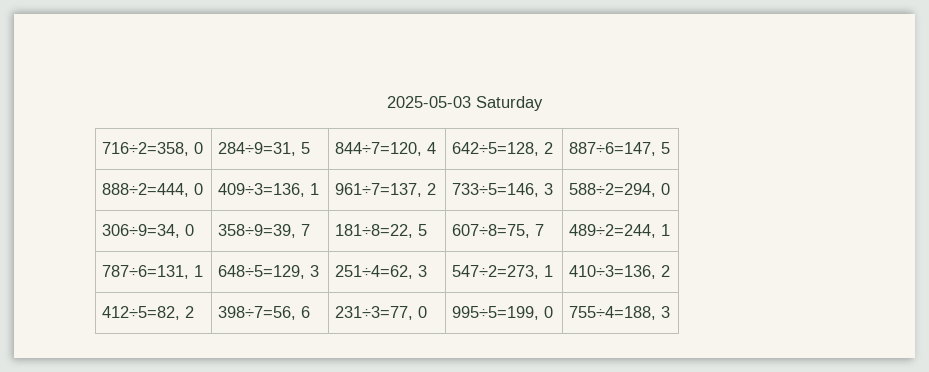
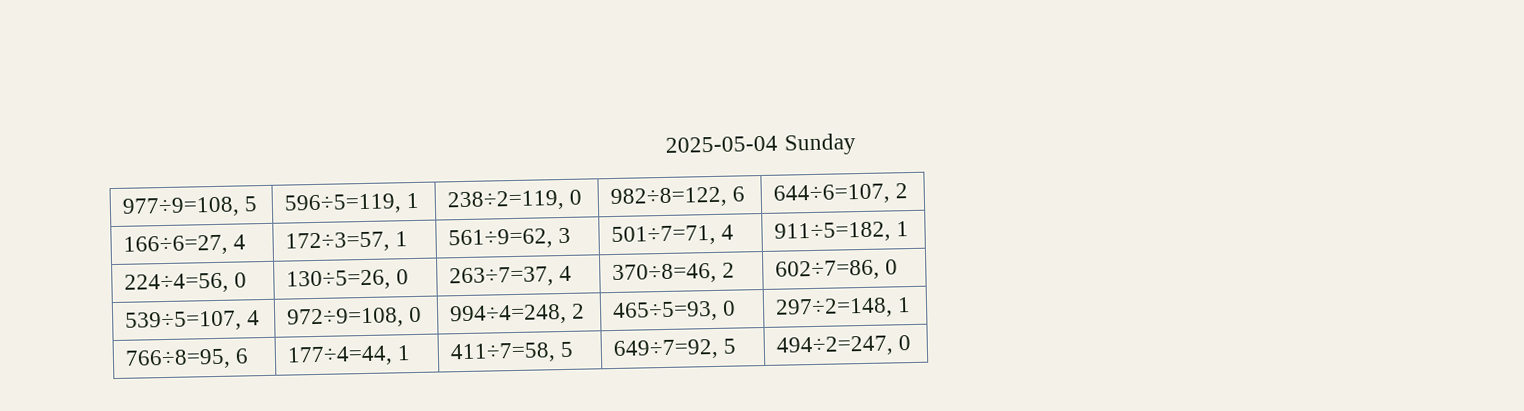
- 2025-05-03 Saturday
- 716÷2=358, 0 | 284÷9=31, 5 | 844÷7=120, 4 | 642÷5=128, 2 | 887÷6=147, 5
- 888÷2=444, 0 | 409÷3=136, 1 | 961÷7=137, 2 | 733÷5=146, 3 | 588÷2=294, 0
- 306÷9=34, 0 | 358÷9=39, 7 | 181÷8=22, 5 | 607÷8=75, 7 | 489÷2=244, 1
- 787÷6=131, 1 | 648÷5=129, 3 | 251÷4=62, 3 | 547÷2=273, 1 | 410÷3=136, 2
- 412÷5=82, 2 | 398÷7=56, 6 | 231÷3=77, 0 | 995÷5=199, 0 | 755÷4=188, 3
+ 2025-05-04 Sunday
+ 977÷9=108, 5 | 596÷5=119, 1 | 238÷2=119, 0 | 982÷8=122, 6 | 644÷6=107, 2
+ 166÷6=27, 4 | 172÷3=57, 1 | 561÷9=62, 3 | 501÷7=71, 4 | 911÷5=182, 1
+ 224÷4=56, 0 | 130÷5=26, 0 | 263÷7=37, 4 | 370÷8=46, 2 | 602÷7=86, 0
+ 539÷5=107, 4 | 972÷9=108, 0 | 994÷4=248, 2 | 465÷5=93, 0 | 297÷2=148, 1
+ 766÷8=95, 6 | 177÷4=44, 1 | 411÷7=58, 5 | 649÷7=92, 5 | 494÷2=247, 0

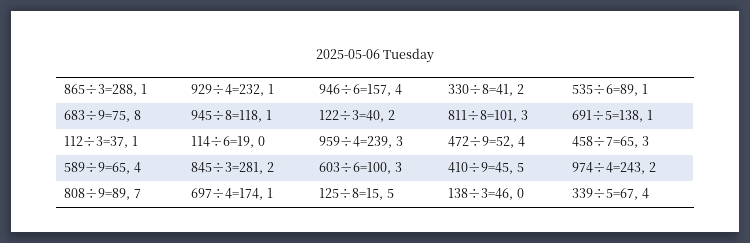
- 2025-05-04 Sunday
- 977÷9=108, 5 | 596÷5=119, 1 | 238÷2=119, 0 | 982÷8=122, 6 | 644÷6=107, 2
- 166÷6=27, 4 | 172÷3=57, 1 | 561÷9=62, 3 | 501÷7=71, 4 | 911÷5=182, 1
- 224÷4=56, 0 | 130÷5=26, 0 | 263÷7=37, 4 | 370÷8=46, 2 | 602÷7=86, 0
- 539÷5=107, 4 | 972÷9=108, 0 | 994÷4=248, 2 | 465÷5=93, 0 | 297÷2=148, 1
- 766÷8=95, 6 | 177÷4=44, 1 | 411÷7=58, 5 | 649÷7=92, 5 | 494÷2=247, 0
+ 2025-05-06 Tuesday
+ 865÷3=288, 1 | 929÷4=232, 1 | 946÷6=157, 4 | 330÷8=41, 2 | 535÷6=89, 1
+ 683÷9=75, 8 | 945÷8=118, 1 | 122÷3=40, 2 | 811÷8=101, 3 | 691÷5=138, 1
+ 112÷3=37, 1 | 114÷6=19, 0 | 959÷4=239, 3 | 472÷9=52, 4 | 458÷7=65, 3
+ 589÷9=65, 4 | 845÷3=281, 2 | 603÷6=100, 3 | 410÷9=45, 5 | 974÷4=243, 2
+ 808÷9=89, 7 | 697÷4=174, 1 | 125÷8=15, 5 | 138÷3=46, 0 | 339÷5=67, 4

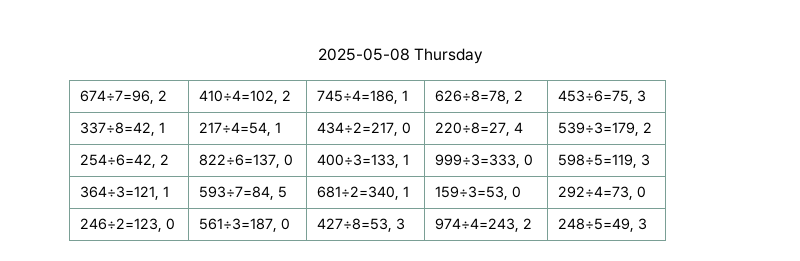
- 2025-05-06 Tuesday
- 865÷3=288, 1 | 929÷4=232, 1 | 946÷6=157, 4 | 330÷8=41, 2 | 535÷6=89, 1
- 683÷9=75, 8 | 945÷8=118, 1 | 122÷3=40, 2 | 811÷8=101, 3 | 691÷5=138, 1
- 112÷3=37, 1 | 114÷6=19, 0 | 959÷4=239, 3 | 472÷9=52, 4 | 458÷7=65, 3
- 589÷9=65, 4 | 845÷3=281, 2 | 603÷6=100, 3 | 410÷9=45, 5 | 974÷4=243, 2
- 808÷9=89, 7 | 697÷4=174, 1 | 125÷8=15, 5 | 138÷3=46, 0 | 339÷5=67, 4
+ 2025-05-08 Thursday
+ 674÷7=96, 2 | 410÷4=102, 2 | 745÷4=186, 1 | 626÷8=78, 2 | 453÷6=75, 3
+ 337÷8=42, 1 | 217÷4=54, 1 | 434÷2=217, 0 | 220÷8=27, 4 | 539÷3=179, 2
+ 254÷6=42, 2 | 822÷6=137, 0 | 400÷3=133, 1 | 999÷3=333, 0 | 598÷5=119, 3
+ 364÷3=121, 1 | 593÷7=84, 5 | 681÷2=340, 1 | 159÷3=53, 0 | 292÷4=73, 0
+ 246÷2=123, 0 | 561÷3=187, 0 | 427÷8=53, 3 | 974÷4=243, 2 | 248÷5=49, 3

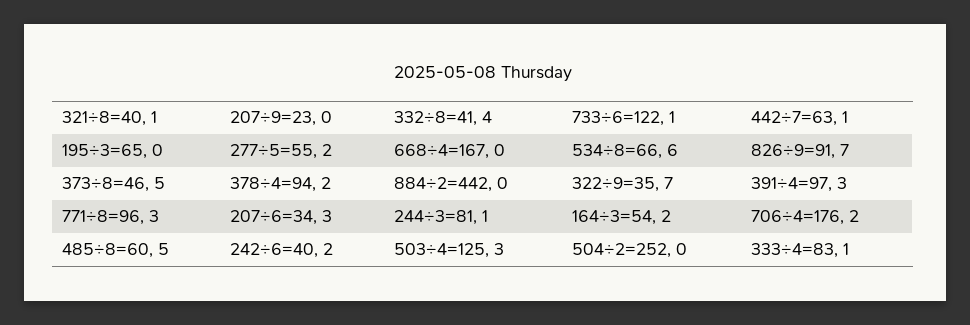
- 674÷7=96, 2 | 410÷4=102, 2 | 745÷4=186, 1 | 626÷8=78, 2 | 453÷6=75, 3
- 337÷8=42, 1 | 217÷4=54, 1 | 434÷2=217, 0 | 220÷8=27, 4 | 539÷3=179, 2
- 254÷6=42, 2 | 822÷6=137, 0 | 400÷3=133, 1 | 999÷3=333, 0 | 598÷5=119, 3
- 364÷3=121, 1 | 593÷7=84, 5 | 681÷2=340, 1 | 159÷3=53, 0 | 292÷4=73, 0
- 246÷2=123, 0 | 561÷3=187, 0 | 427÷8=53, 3 | 974÷4=243, 2 | 248÷5=49, 3
+ 321÷8=40, 1 | 207÷9=23, 0 | 332÷8=41, 4 | 733÷6=122, 1 | 442÷7=63, 1
+ 195÷3=65, 0 | 277÷5=55, 2 | 668÷4=167, 0 | 534÷8=66, 6 | 826÷9=91, 7
+ 373÷8=46, 5 | 378÷4=94, 2 | 884÷2=442, 0 | 322÷9=35, 7 | 391÷4=97, 3
+ 771÷8=96, 3 | 207÷6=34, 3 | 244÷3=81, 1 | 164÷3=54, 2 | 706÷4=176, 2
+ 485÷8=60, 5 | 242÷6=40, 2 | 503÷4=125, 3 | 504÷2=252, 0 | 333÷4=83, 1

